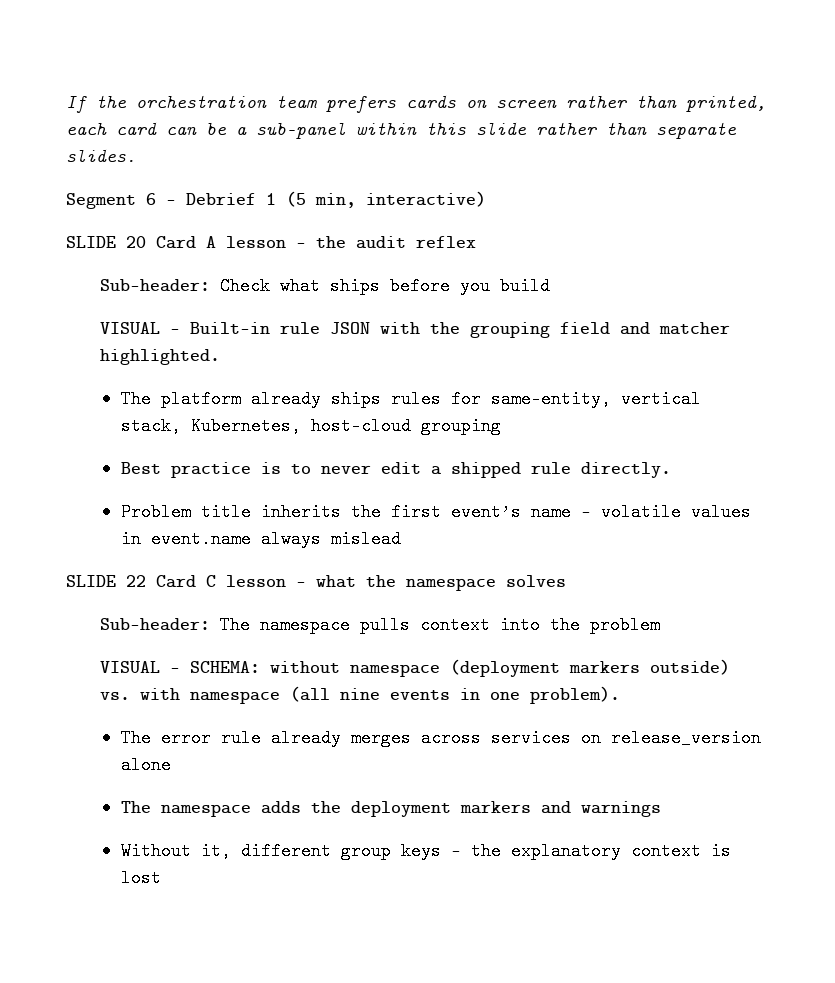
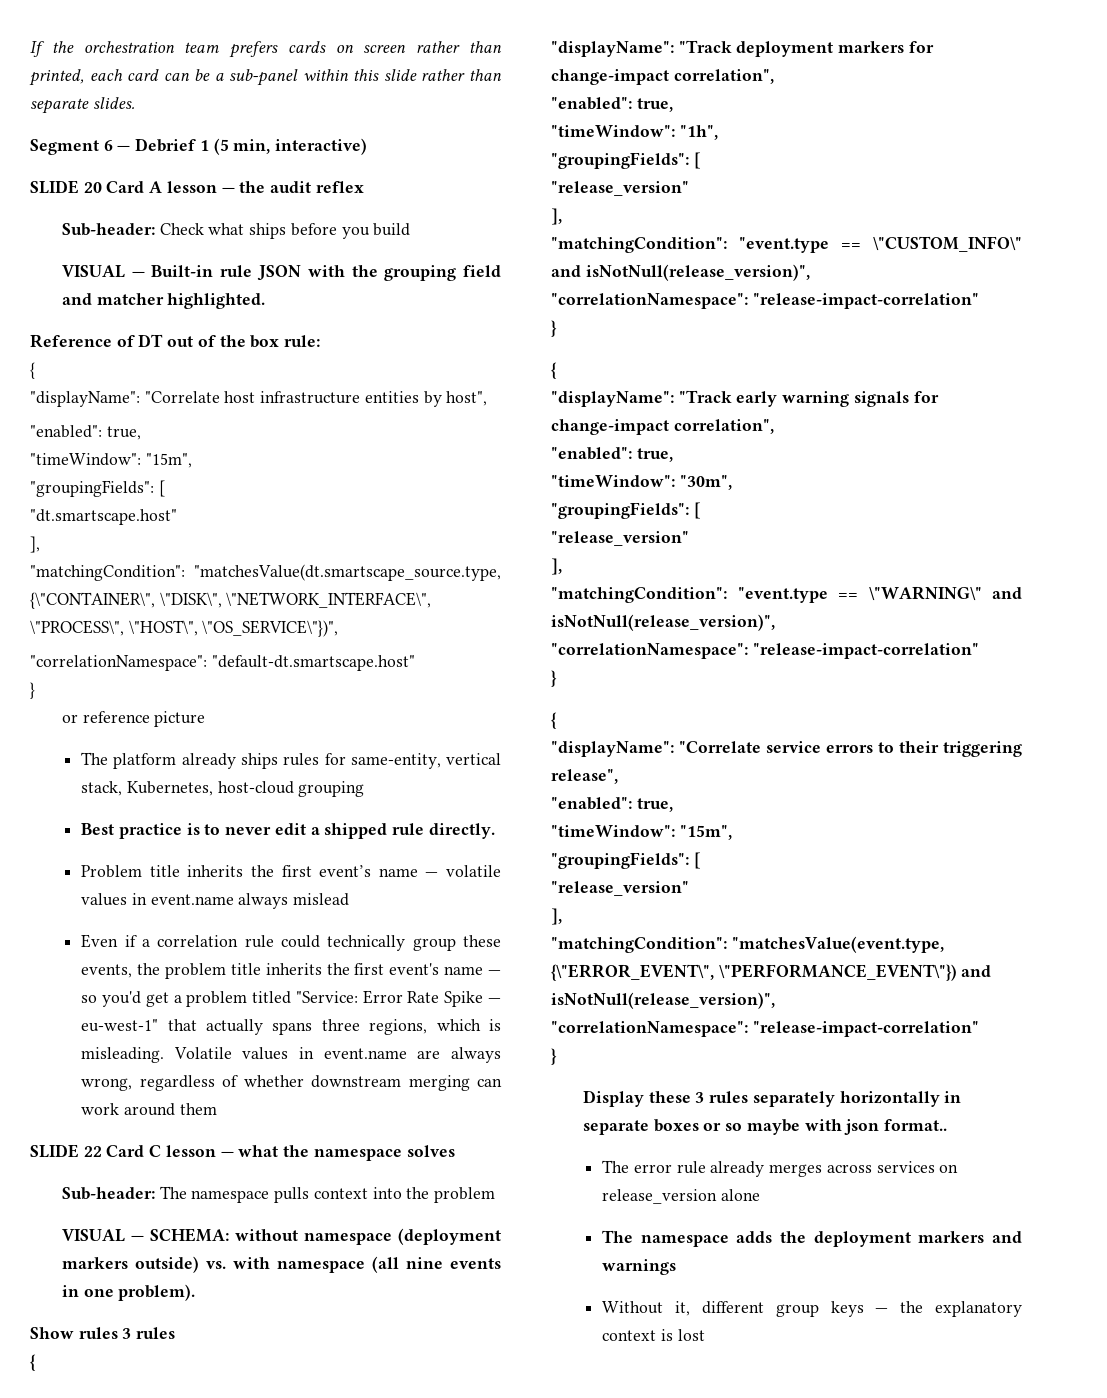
+ Reference of DT out of the box rule:
+ {
+ "displayName": "Correlate host infrastructure entities by host",
+ "enabled": true,
+ "timeWindow": "15m",
+ "groupingFields": [
+ "dt.smartscape.host"
+ ],
+ "matchingCondition": "matchesValue(dt.smartscape_source.type, {\"CONTAINER\", \"DISK\", \"NETWORK_INTERFACE\", \"PROCESS\", \"HOST\", \"OS_SERVICE\"})",
+ "correlationNamespace": "default-dt.smartscape.host"
+ }
+ or reference picture
+ Even if a correlation rule could technically group these events, the problem title inherits the first event's name — so you'd get a problem titled "Service: Error Rate Spike — eu-west-1" that actually spans three regions, which is misleading. Volatile values in event.name are always wrong, regardless of whether downstream merging can work around them
+ Show rules 3 rules
+ {
+ "displayName": "Track deployment markers for change-impact correlation",
+ "enabled": true,
+ "timeWindow": "1h",
+ "groupingFields": [
+ "release_version"
+ ],
+ "matchingCondition": "event.type == \"CUSTOM_INFO\" and isNotNull(release_version)",
+ "correlationNamespace": "release-impact-correlation"
+ }
+ {
+ "displayName": "Track early warning signals for change-impact correlation",
+ "enabled": true,
+ "timeWindow": "30m",
+ "groupingFields": [
+ "release_version"
+ ],
+ "matchingCondition": "event.type == \"WARNING\" and isNotNull(release_version)",
+ "correlationNamespace": "release-impact-correlation"
+ }
+ {
+ "displayName": "Correlate service errors to their triggering release",
+ "enabled": true,
+ "timeWindow": "15m",
+ "groupingFields": [
+ "release_version"
+ ],
+ "matchingCondition": "matchesValue(event.type, {\"ERROR_EVENT\", \"PERFORMANCE_EVENT\"}) and isNotNull(release_version)",
+ "correlationNamespace": "release-impact-correlation"
+ }
+ Display these 3 rules separately horizontally in separate boxes or so maybe with json format..

